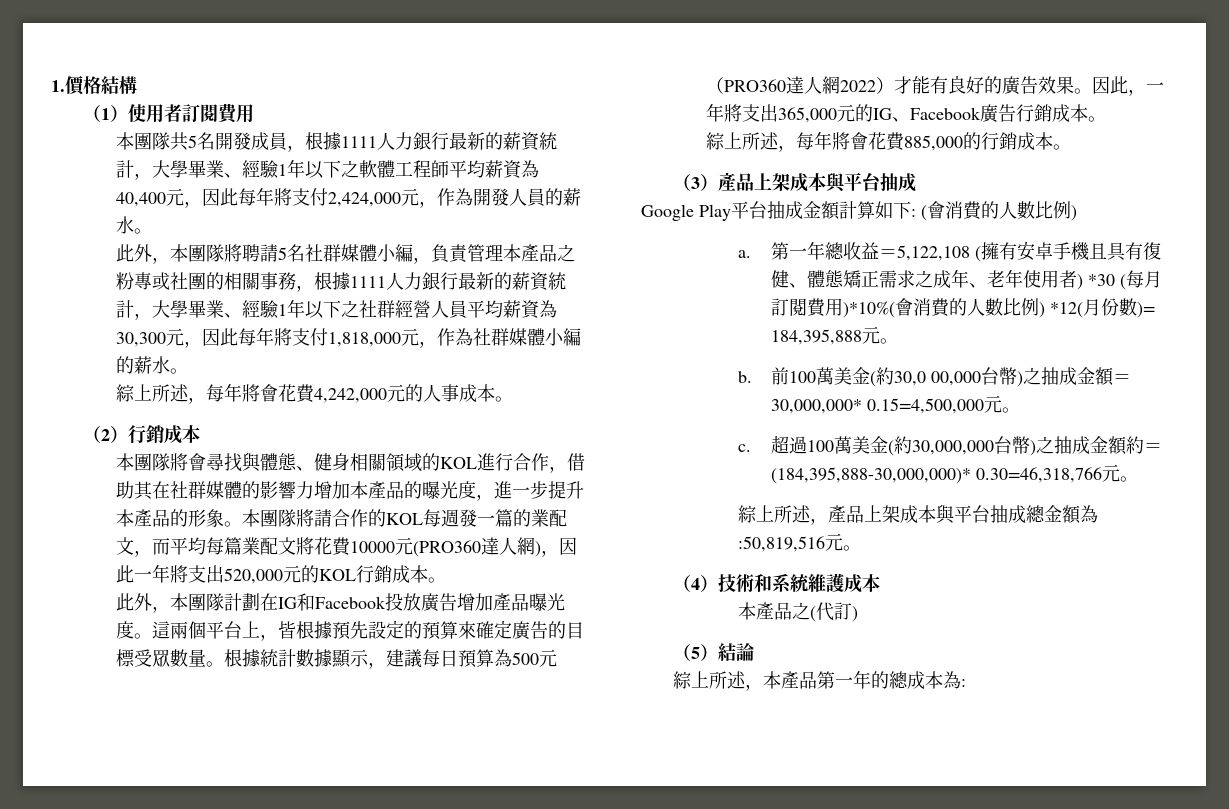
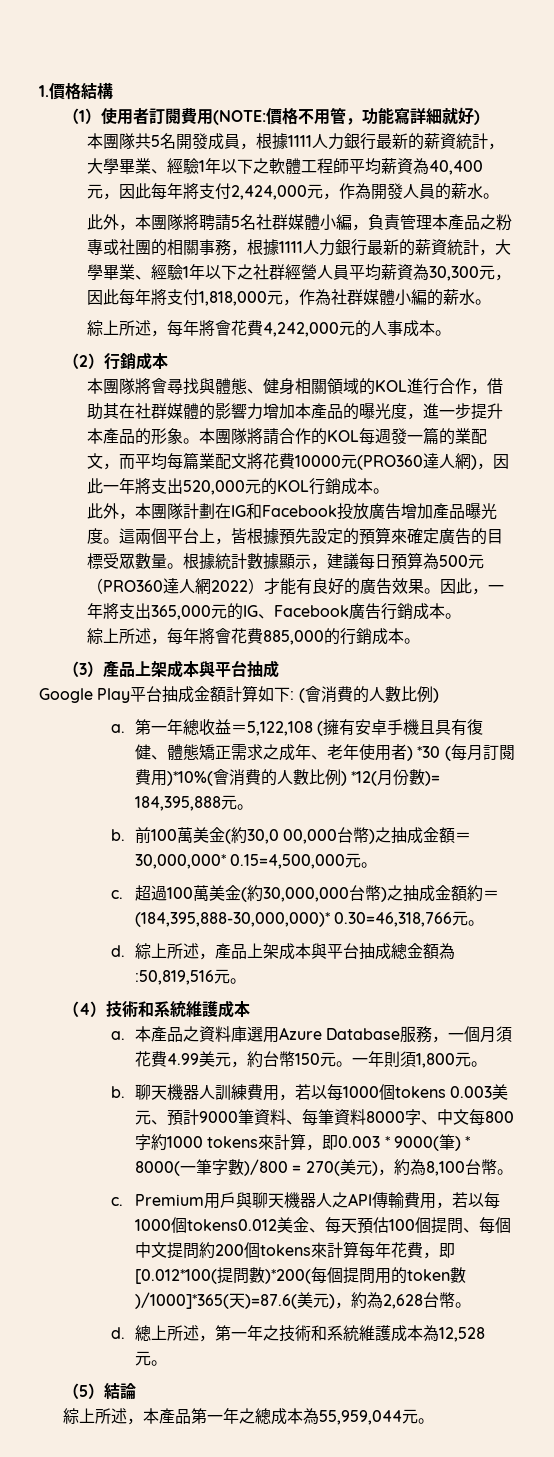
- （1）使用者訂閱費用
+ （1）使用者訂閱費用(NOTE:價格不用管，功能寫詳細就好)
  超過100萬美金(約30,000,000台幣)之抽成金額約＝(184,395,888-30,000,000)* 0.30=46,318,766元。
- 綜上所述，產品上架成本與平台抽成總金額為:50,819,516元。
+ d.綜上所述，產品上架成本與平台抽成總金額為:50,819,516元。
- 本產品之(代訂)
+ a.本產品之資料庫選用Azure Database服務，一個月須花費4.99美元，約台幣150元。一年則須1,800元。
+ b.聊天機器人訓練費用，若以每1000個tokens 0.003美元、預計9000筆資料、每筆資料8000字、中文每800字約1000 tokens來計算，即0.003 * 9000(筆) * 8000(一筆字數)/800 = 270(美元)，約為8,100台幣。
+ c. Premium用戶與聊天機器人之API傳輸費用，若以每1000個tokens0.012美金、每天預估100個提問、每個中文提問約200個tokens來計算每年花費，即[0.012*100(提問數)*200(每個提問用的token數)/1000]*365(天)=87.6(美元)，約為2,628台幣。
+ d.總上所述，第一年之技術和系統維護成本為12,528元。
- 綜上所述，本產品第一年的總成本為:
+ 綜上所述，本產品第一年之總成本為55,959,044元。

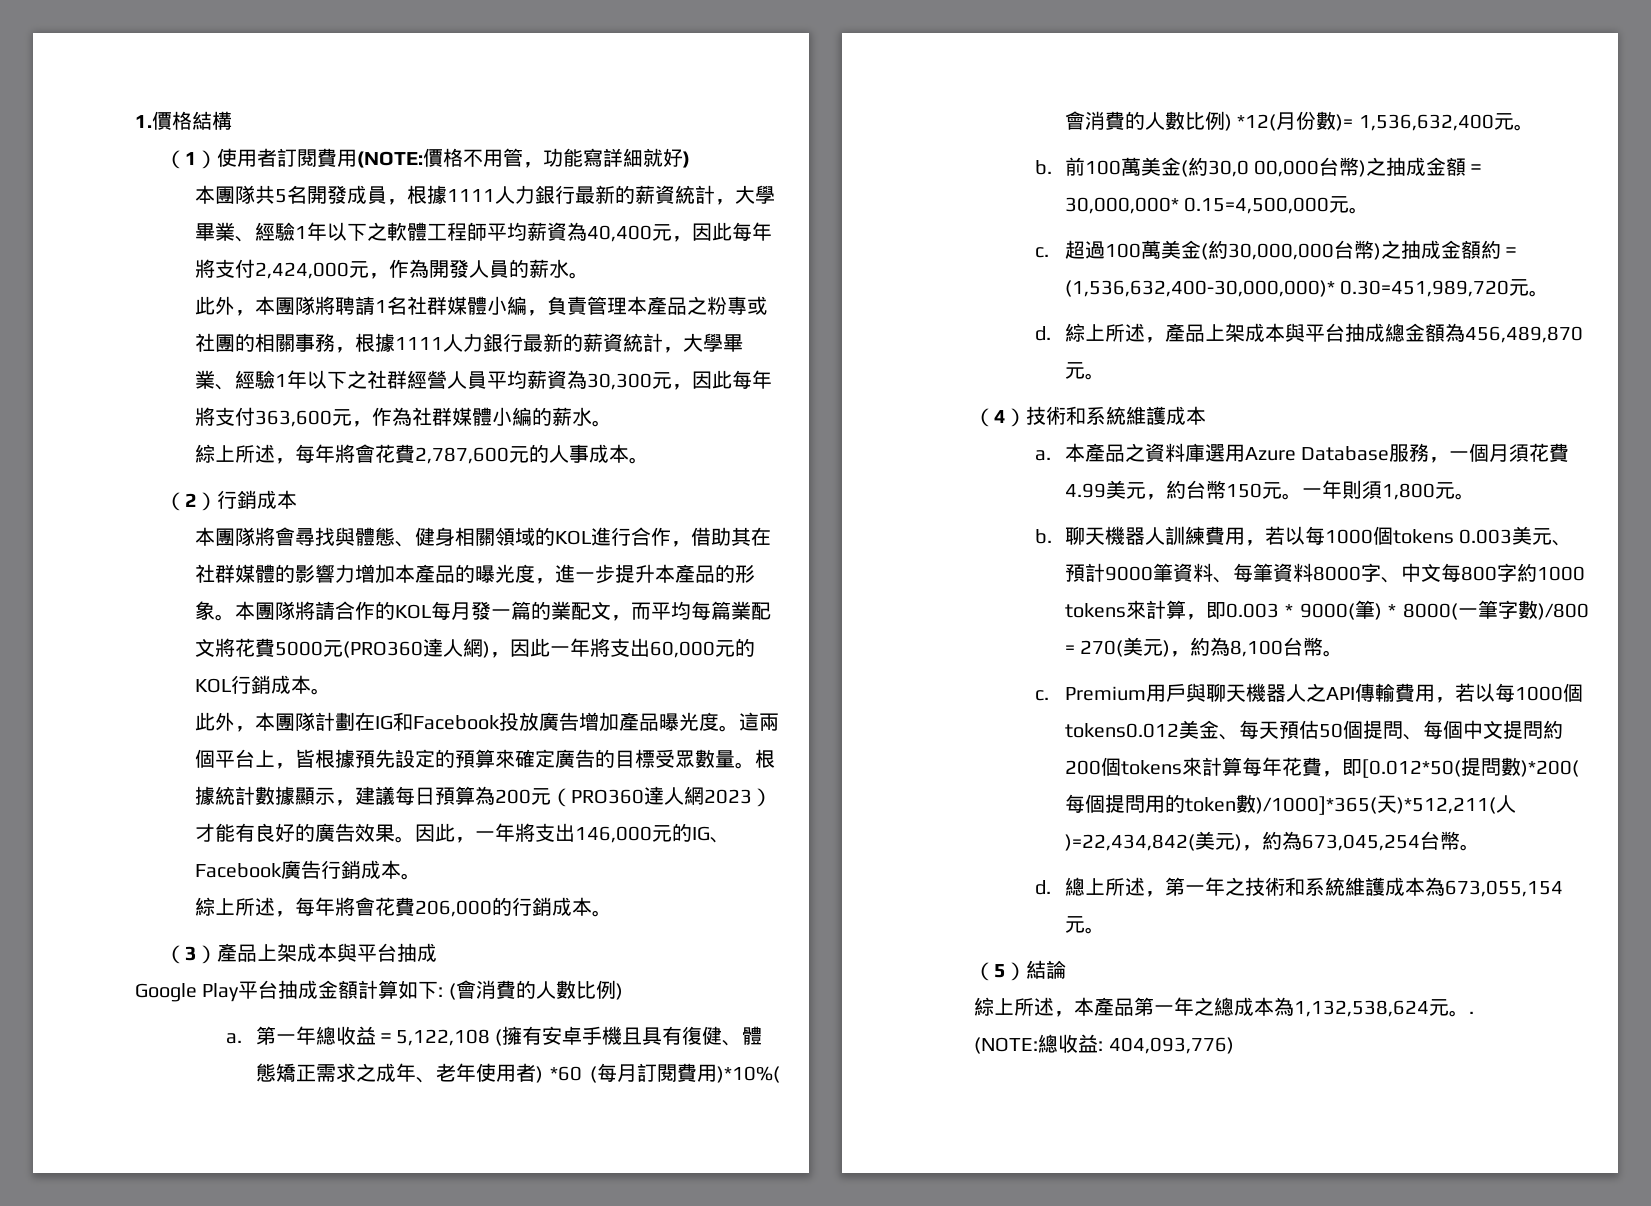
- 此外，本團隊將聘請5名社群媒體小編，負責管理本產品之粉專或社團的相關事務，根據1111人力銀行最新的薪資統計，大學畢業、經驗1年以下之社群經營人員平均薪資為30,300元，因此每年將支付1,818,000元，作為社群媒體小編的薪水。
+ 此外，本團隊將聘請1名社群媒體小編，負責管理本產品之粉專或社團的相關事務，根據1111人力銀行最新的薪資統計，大學畢業、經驗1年以下之社群經營人員平均薪資為30,300元，因此每年將支付363,600元，作為社群媒體小編的薪水。
- 綜上所述，每年將會花費4,242,000元的人事成本。
+ 綜上所述，每年將會花費2,787,600元的人事成本。
- 本團隊將請合作的KOL每週發一篇的業配文，而平均每篇業配文將花費10000元(PRO360達人網)，因此一年將支出520,000元的KOL行銷成本。
+ 本團隊將請合作的KOL每月發一篇的業配文，而平均每篇業配文將花費5000元(PRO360達人網)，因此一年將支出60,000元的KOL行銷成本。
- 根據統計數據顯示，建議每日預算為500元（PRO360達人網2022）才能有良好的廣告效果。
+ 根據統計數據顯示，建議每日預算為200元（PRO360達人網2023）才能有良好的廣告效果。
- 因此，一年將支出365,000元的IG、Facebook廣告行銷成本。
+ 因此，一年將支出146,000元的IG、Facebook廣告行銷成本。
- 綜上所述，每年將會花費885,000的行銷成本。
+ 綜上所述，每年將會花費206,000的行銷成本。
- 第一年總收益＝5,122,108 (擁有安卓手機且具有復健、體態矯正需求之成年、老年使用者) *30 (每月訂閱費用)*10%(會消費的人數比例) *12(月份數)= 184,395,888元。
+ 第一年總收益＝5,122,108 (擁有安卓手機且具有復健、體態矯正需求之成年、老年使用者) *60 (每月訂閱費用)*10%(會消費的人數比例) *12(月份數)= 1,536,632,400元。
- 超過100萬美金(約30,000,000台幣)之抽成金額約＝(184,395,888-30,000,000)* 0.30=46,318,766元。
+ 超過100萬美金(約30,000,000台幣)之抽成金額約＝(1,536,632,400-30,000,000)* 0.30=451,989,720元。
- 綜上所述，產品上架成本與平台抽成總金額為:50,819,516元。
+ 綜上所述，產品上架成本與平台抽成總金額為456,489,870元。
- Premium用戶與聊天機器人之API傳輸費用，若以每1000個tokens0.012美金、每天預估100個提問、每個中文提問約200個tokens來計算每年花費，即[0.012*100(提問數)*200(每個提問用的token數)/1000]*365(天)=87.6(美元)，約為2,628台幣。
+ Premium用戶與聊天機器人之API傳輸費用，若以每1000個tokens0.012美金、每天預估50個提問、每個中文提問約200個tokens來計算每年花費，即[0.012*50(提問數)*200(每個提問用的token數)/1000]*365(天)*512,211(人)=22,434,842(美元)，約為673,045,254台幣。
- 總上所述，第一年之技術和系統維護成本為12,528元。
+ 總上所述，第一年之技術和系統維護成本為673,055,154元。
- 綜上所述，本產品第一年之總成本為55,959,044元。
+ 綜上所述，本產品第一年之總成本為1,132,538,624元。.
+ (NOTE:總收益: 404,093,776)

